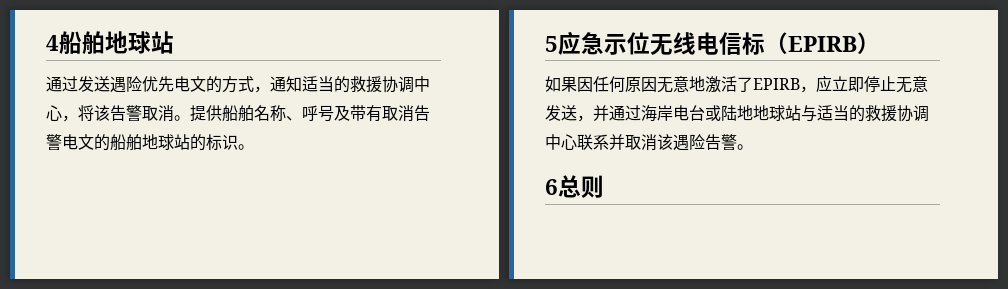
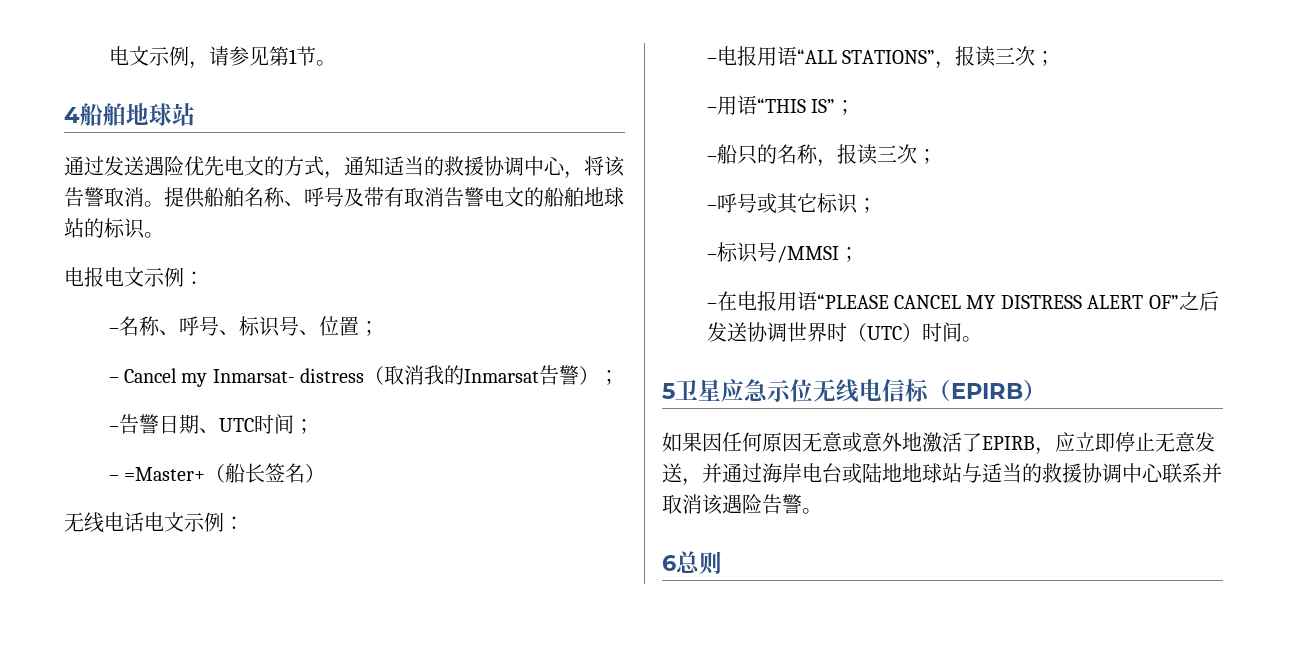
+ 电文示例，请参见第1节。
+ 电报电文示例：
+ –名称、呼号、标识号、位置；
+ – Cancel my Inmarsat- distress（取消我的Inmarsat告警）；
+ –告警日期、UTC时间；
+ – =Master+（船长签名）
+ 无线电话电文示例：
+ –电报用语“ALL STATIONS”，报读三次；
+ –用语“THIS IS”；
+ –船只的名称，报读三次；
+ –呼号或其它标识；
+ –标识号/MMSI；
+ –在电报用语“PLEASE CANCEL MY DISTRESS ALERT OF”之后发送协调世界时（UTC）时间。
- 5应急示位无线电信标（EPIRB）
+ 5卫星应急示位无线电信标（EPIRB）
- 如果因任何原因无意地激活了EPIRB，应立即停止无意发送，并通过海岸电台或陆地地球站与适当的救援协调中心联系并取消该遇险告警。
+ 如果因任何原因无意或意外地激活了EPIRB，应立即停止无意发送，并通过海岸电台或陆地地球站与适当的救援协调中心联系并取消该遇险告警。

